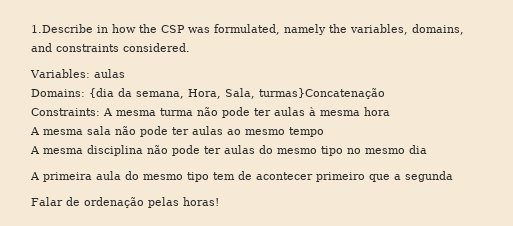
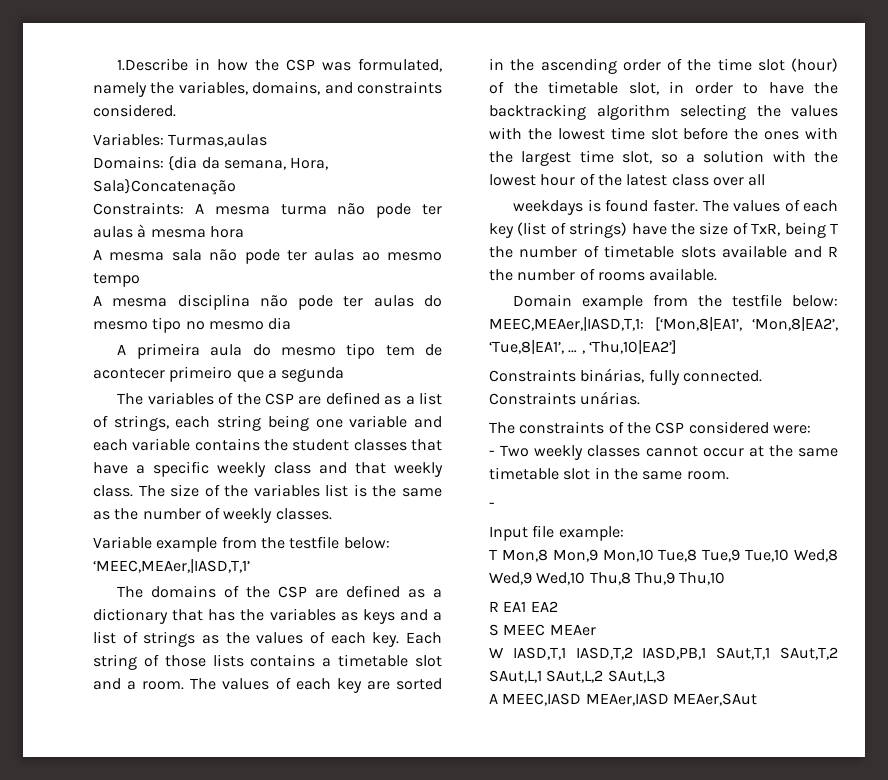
- Variables: aulas
+ Variables: Turmas,aulas
- Domains: {dia da semana, Hora, Sala, turmas}Concatenação
+ Domains: {dia da semana, Hora, Sala}Concatenação
- Falar de ordenação pelas horas!
+ The variables of the CSP are defined as a list of strings, each string being one variable and each variable contains the student classes that have a specific weekly class and that weekly class. The size of the variables list is the same as the number of weekly classes.
+ Variable example from the testfile below: ‘MEEC,MEAer,|IASD,T,1’
+ The domains of the CSP are defined as a dictionary that has the variables as keys and a list of strings as the values of each key. Each string of those lists contains a timetable slot and a room. The values of each key are sorted in the ascending order of the time slot (hour) of the timetable slot, in order to have the backtracking algorithm selecting the values with the lowest time slot before the ones with the largest time slot, so a solution with the lowest hour of the latest class over all
+ weekdays is found faster. The values of each key (list of strings) have the size of TxR, being T the number of timetable slots available and R the number of rooms available.
+ Domain example from the testfile below: MEEC,MEAer,|IASD,T,1: [‘Mon,8|EA1’, ‘Mon,8|EA2’, ‘Tue,8|EA1’, … , ‘Thu,10|EA2’]
+ Constraints binárias, fully connected. Constraints unárias.
+ The constraints of the CSP considered were:
+ - Two weekly classes cannot occur at the same timetable slot in the same room.
+ -
+ Input file example:
+ T Mon,8 Mon,9 Mon,10 Tue,8 Tue,9 Tue,10 Wed,8 Wed,9 Wed,10 Thu,8 Thu,9 Thu,10
+ R EA1 EA2
+ S MEEC MEAer
+ W IASD,T,1 IASD,T,2 IASD,PB,1 SAut,T,1 SAut,T,2 SAut,L,1 SAut,L,2 SAut,L,3
+ A MEEC,IASD MEAer,IASD MEAer,SAut

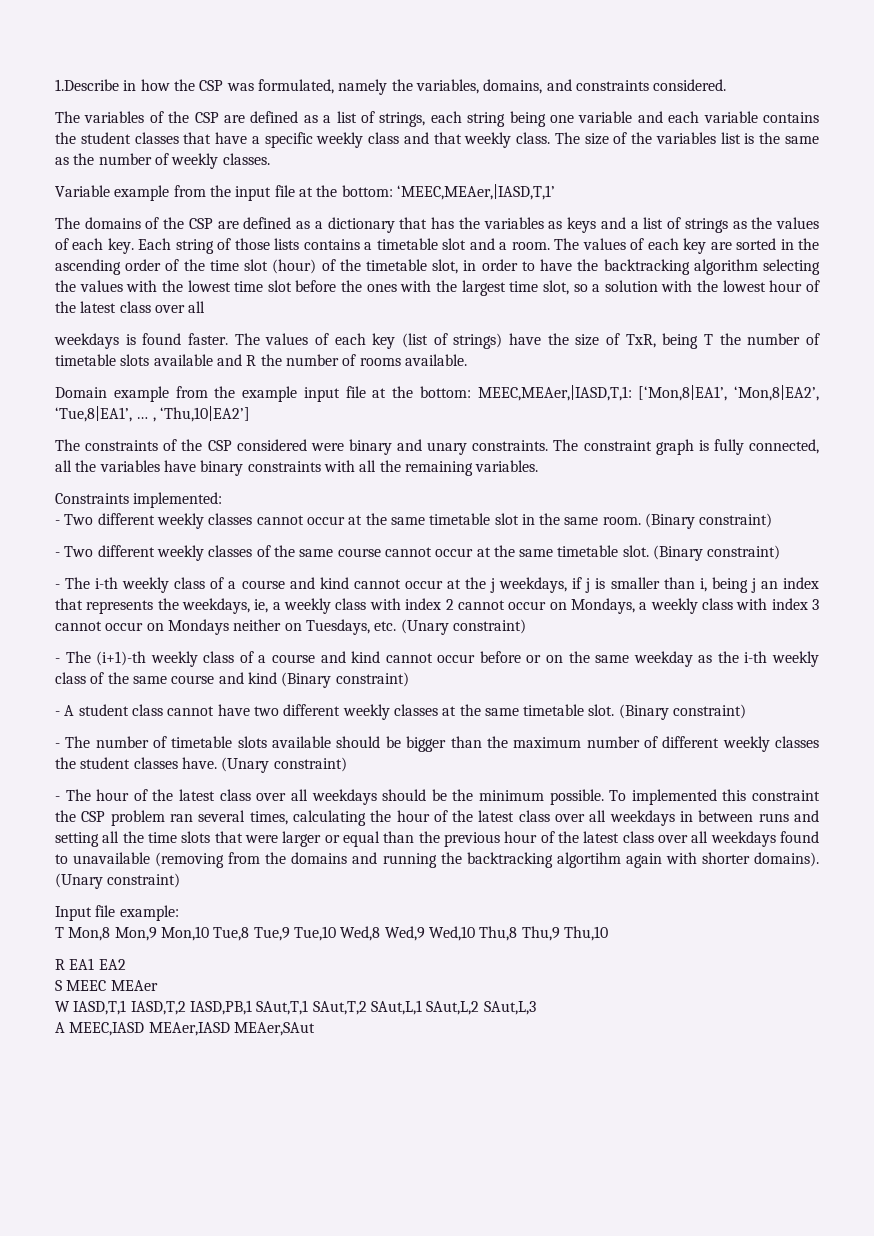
- Variables: Turmas,aulas
- Domains: {dia da semana, Hora, Sala}Concatenação
- Constraints: A mesma turma não pode ter aulas à mesma hora
- A mesma sala não pode ter aulas ao mesmo tempo
- A mesma disciplina não pode ter aulas do mesmo tipo no mesmo dia
- A primeira aula do mesmo tipo tem de acontecer primeiro que a segunda
- Variable example from the testfile below: ‘MEEC,MEAer,|IASD,T,1’
+ Variable example from the input file at the bottom: ‘MEEC,MEAer,|IASD,T,1’
- Domain example from the testfile below: MEEC,MEAer,|IASD,T,1: [‘Mon,8|EA1’, ‘Mon,8|EA2’, ‘Tue,8|EA1’, … , ‘Thu,10|EA2’]
+ Domain example from the example input file at the bottom: MEEC,MEAer,|IASD,T,1: [‘Mon,8|EA1’, ‘Mon,8|EA2’, ‘Tue,8|EA1’, … , ‘Thu,10|EA2’]
- Constraints binárias, fully connected. Constraints unárias.
- The constraints of the CSP considered were:
- - Two weekly classes cannot occur at the same timetable slot in the same room.
- -
+ The constraints of the CSP considered were binary and unary constraints. The constraint graph is fully connected, all the variables have binary constraints with all the remaining variables.
+ Constraints implemented:
+ - Two different weekly classes cannot occur at the same timetable slot in the same room. (Binary constraint)
+ - Two different weekly classes of the same course cannot occur at the same timetable slot. (Binary constraint)
+ - The i-th weekly class of a course and kind cannot occur at the j weekdays, if j is smaller than i, being j an index that represents the weekdays, ie, a weekly class with index 2 cannot occur on Mondays, a weekly class with index 3 cannot occur on Mondays neither on Tuesdays, etc. (Unary constraint)
+ - The (i+1)-th weekly class of a course and kind cannot occur before or on the same weekday as the i-th weekly class of the same course and kind (Binary constraint)
+ - A student class cannot have two different weekly classes at the same timetable slot. (Binary constraint)
+ - The number of timetable slots available should be bigger than the maximum number of different weekly classes the student classes have. (Unary constraint)
+ - The hour of the latest class over all weekdays should be the minimum possible. To implemented this constraint the CSP problem ran several times, calculating the hour of the latest class over all weekdays in between runs and setting all the time slots that were larger or equal than the previous hour of the latest class over all weekdays found to unavailable (removing from the domains and running the backtracking algortihm again with shorter domains). (Unary constraint)

